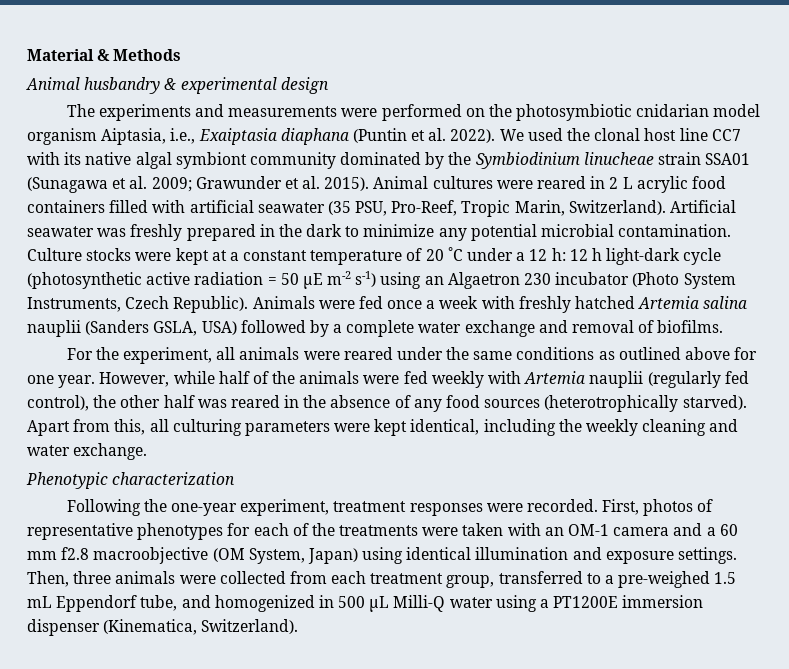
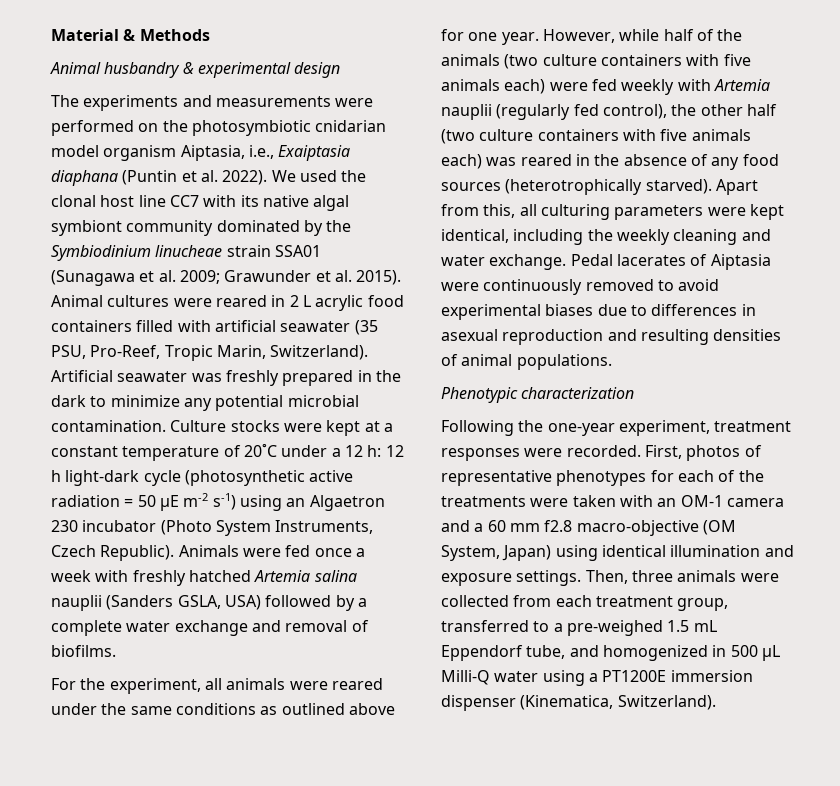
- Culture stocks were kept at a constant temperature of 20 ˚C under a 12 h: 12 h light-dark cycle (photosynthetic active radiation = 50 µE m-2 s-1) using an Algaetron 230 incubator (Photo System Instruments, Czech Republic).
+ Culture stocks were kept at a constant temperature of 20˚C under a 12 h: 12 h light-dark cycle (photosynthetic active radiation = 50 µE m-2 s-1) using an Algaetron 230 incubator (Photo System Instruments, Czech Republic).
- However, while half of the animals were fed weekly with Artemia nauplii (regularly fed control), the other half was reared in the absence of any food sources (heterotrophically starved).
+ However, while half of the animals (two culture containers with five animals each) were fed weekly with Artemia nauplii (regularly fed control), the other half (two culture containers with five animals each) was reared in the absence of any food sources (heterotrophically starved).
+ Pedal lacerates of Aiptasia were continuously removed to avoid experimental biases due to differences in asexual reproduction and resulting densities of animal populations.
- First, photos of representative phenotypes for each of the treatments were taken with an OM-1 camera and a 60 mm f2.8 macroobjective (OM System, Japan) using identical illumination and exposure settings.
+ First, photos of representative phenotypes for each of the treatments were taken with an OM-1 camera and a 60 mm f2.8 macro-objective (OM System, Japan) using identical illumination and exposure settings.

